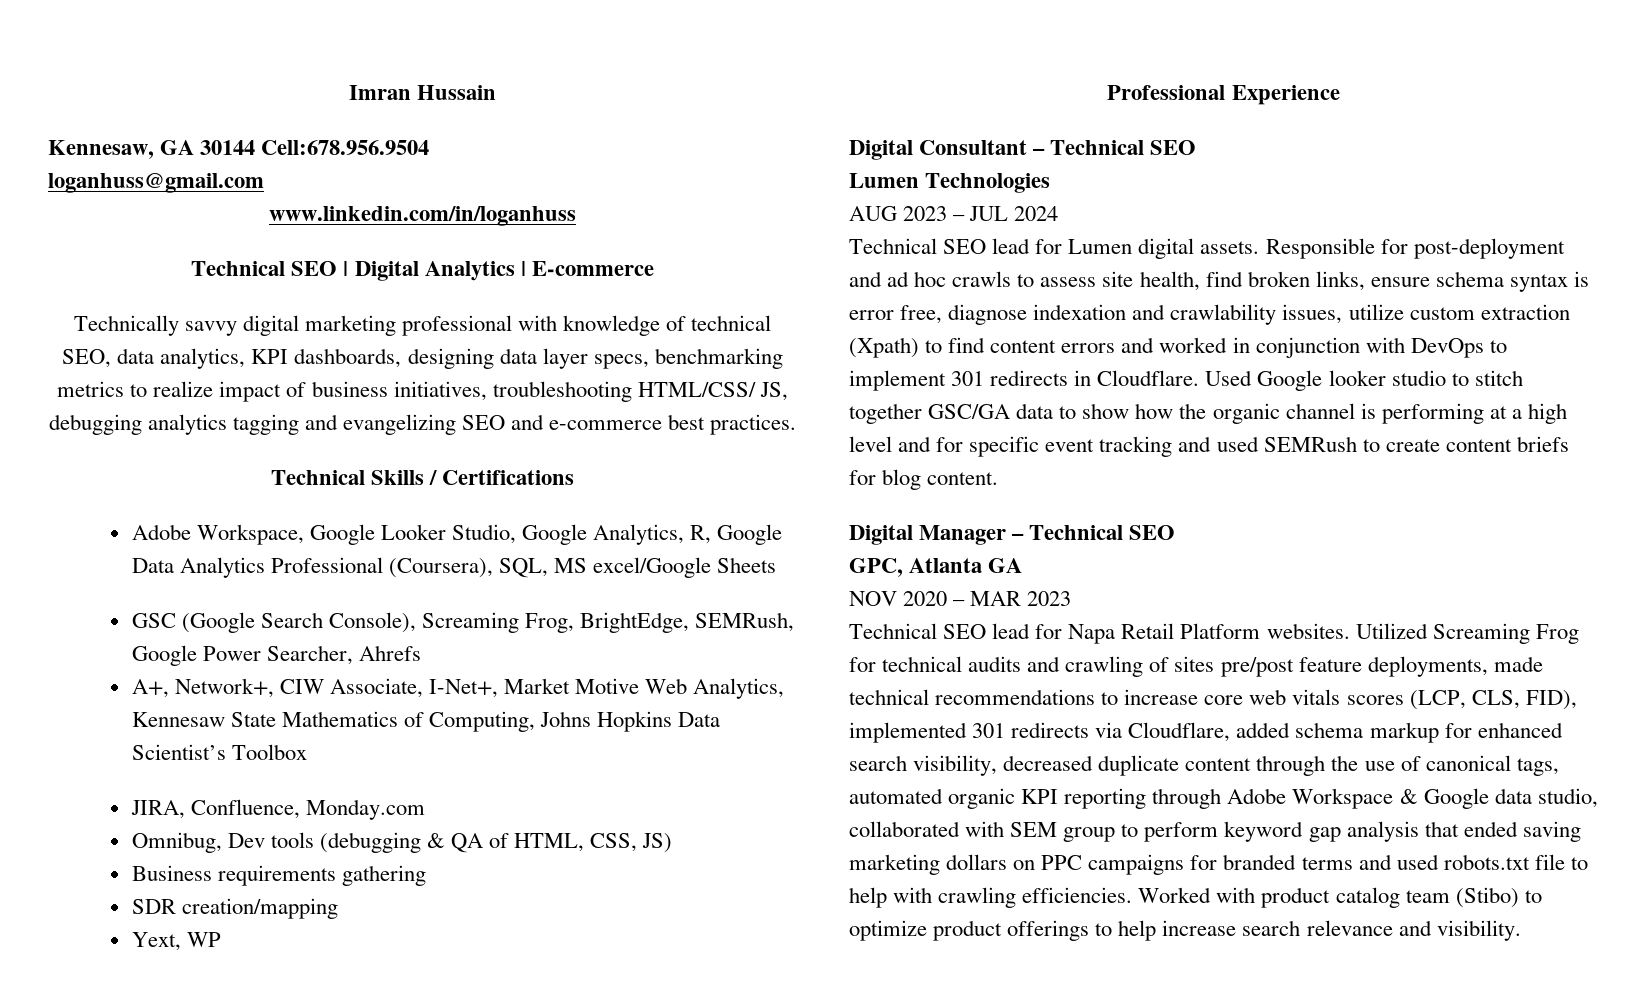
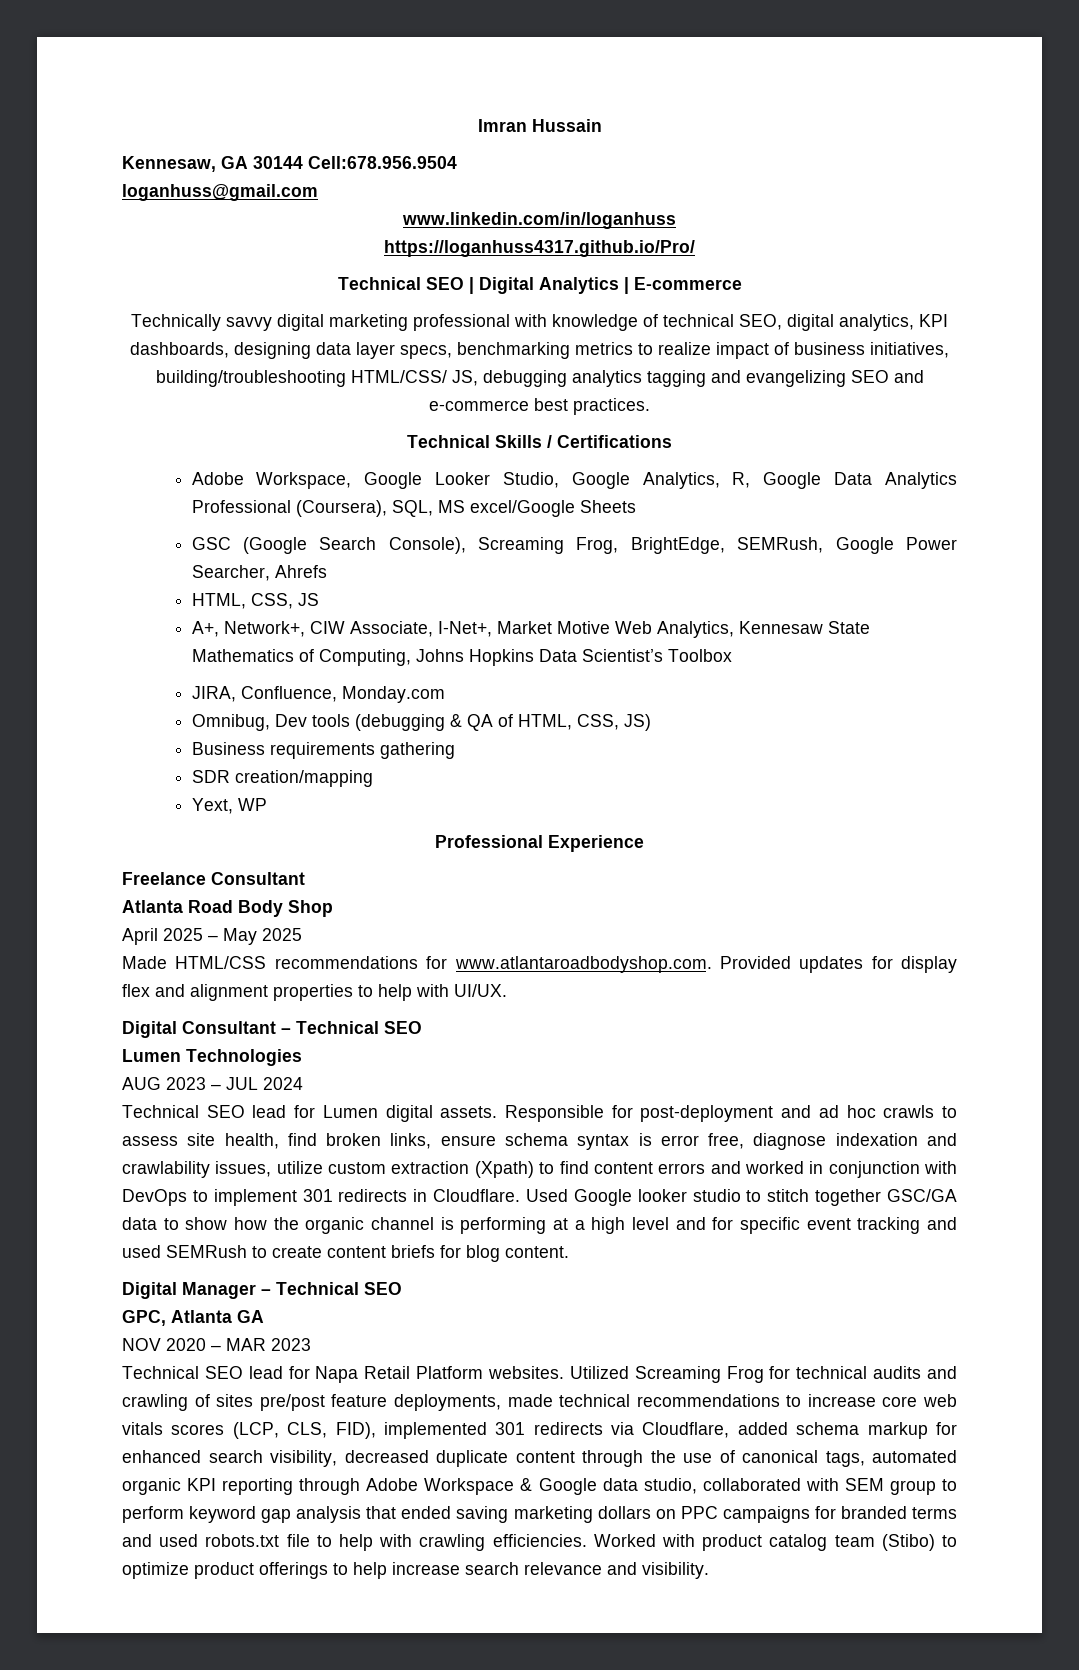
+ https://loganhuss4317.github.io/Pro/
- Technically savvy digital marketing professional with knowledge of technical SEO, data analytics, KPI dashboards, designing data layer specs, benchmarking metrics to realize impact of business initiatives, troubleshooting HTML/CSS/ JS, debugging analytics tagging and evangelizing SEO and e-commerce best practices.
+ Technically savvy digital marketing professional with knowledge of technical SEO, digital analytics, KPI dashboards, designing data layer specs, benchmarking metrics to realize impact of business initiatives, building/troubleshooting HTML/CSS/ JS, debugging analytics tagging and evangelizing SEO and e-commerce best practices.
+ HTML, CSS, JS
+ Freelance Consultant
+ Atlanta Road Body Shop
+ April 2025 – May 2025
+ Made HTML/CSS recommendations for www.atlantaroadbodyshop.com. Provided updates for display flex and alignment properties to help with UI/UX.

